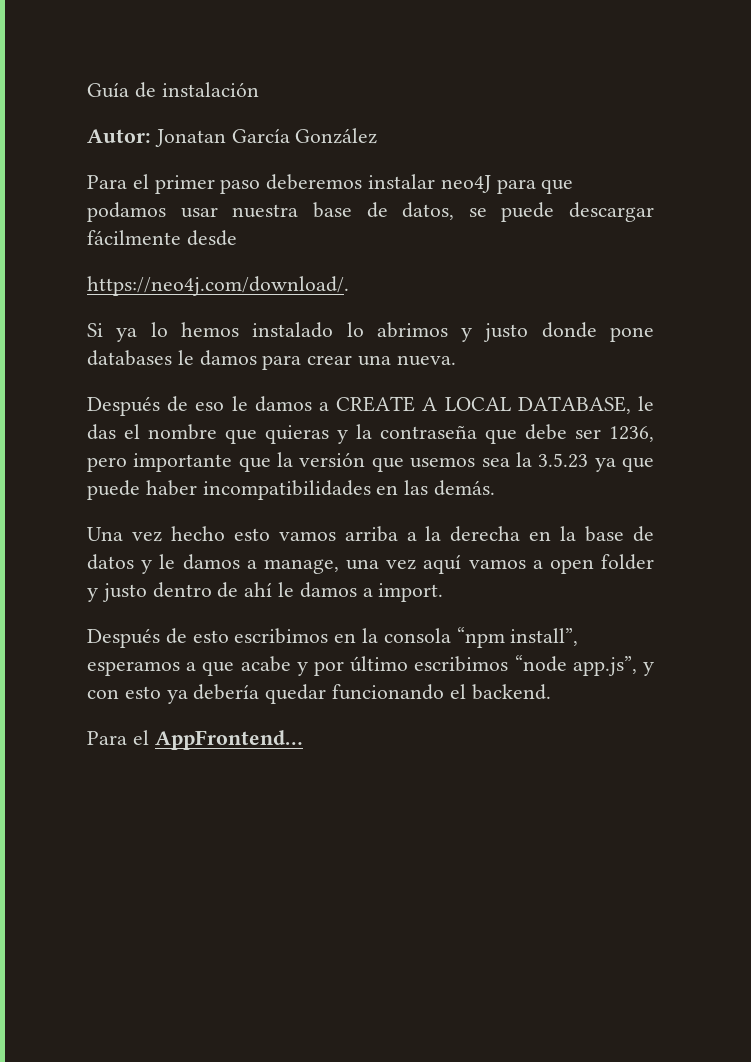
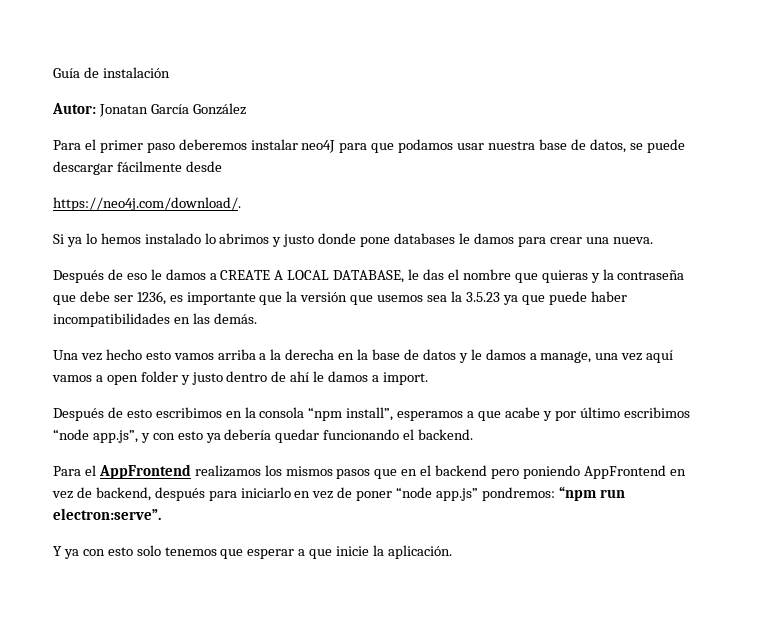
- Después de eso le damos a CREATE A LOCAL DATABASE, le das el nombre que quieras y la contraseña que debe ser 1236, pero importante que la versión que usemos sea la 3.5.23 ya que puede haber incompatibilidades en las demás.
+ Después de eso le damos a CREATE A LOCAL DATABASE, le das el nombre que quieras y la contraseña que debe ser 1236, es importante que la versión que usemos sea la 3.5.23 ya que puede haber incompatibilidades en las demás.
- Para el AppFrontend…
+ Para el AppFrontend realizamos los mismos pasos que en el backend pero poniendo AppFrontend en vez de backend, después para iniciarlo en vez de poner “node app.js” pondremos: “npm run electron:serve”.
+ Y ya con esto solo tenemos que esperar a que inicie la aplicación.

